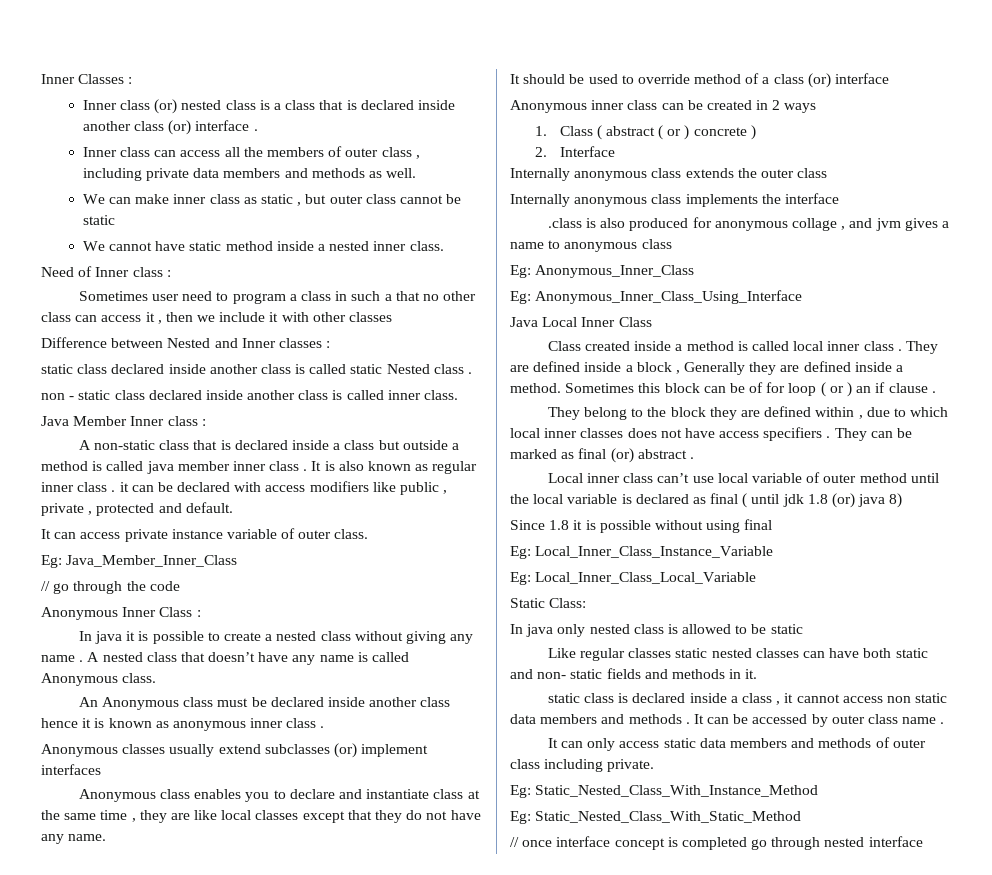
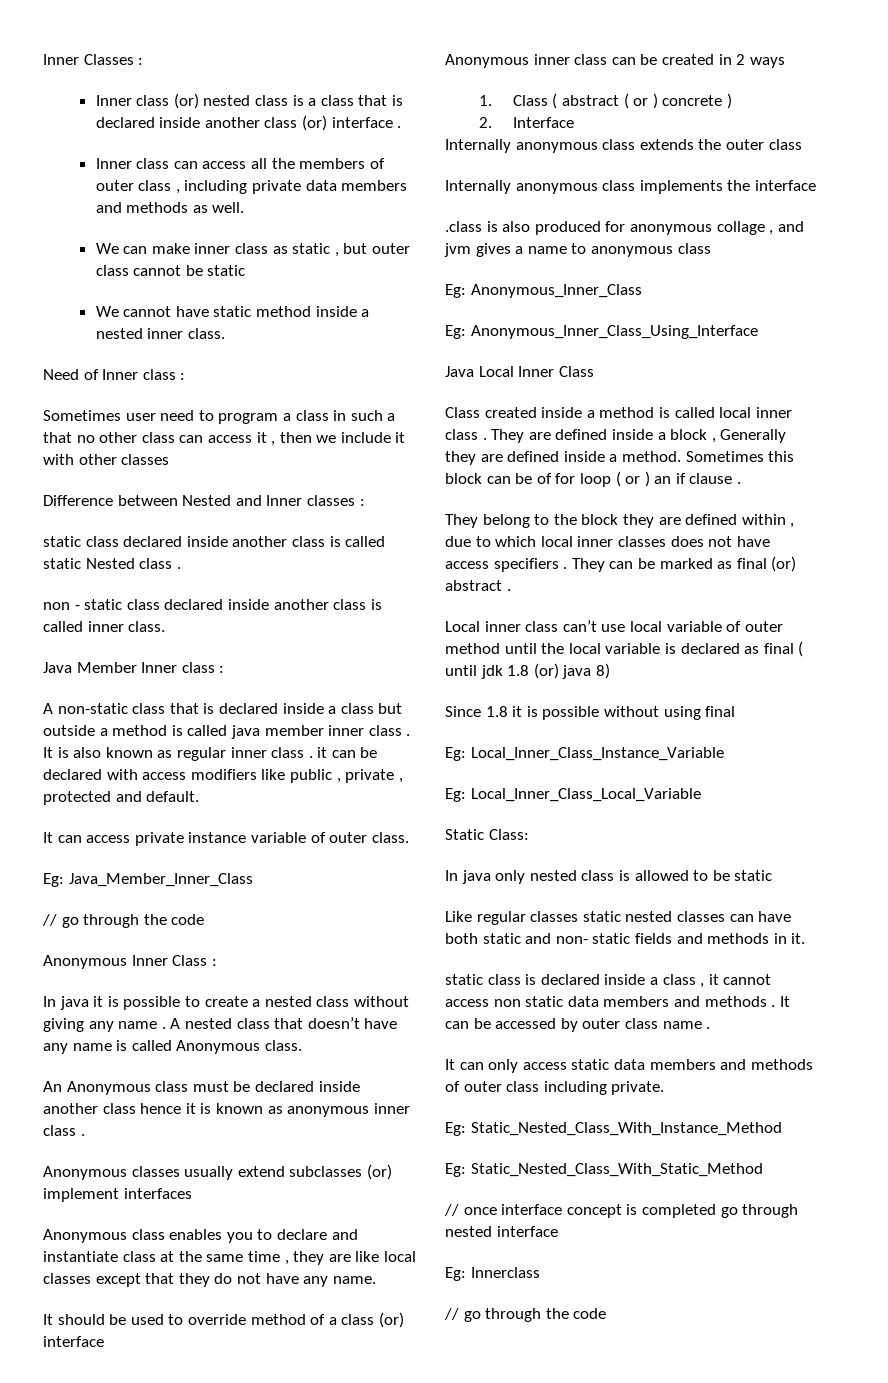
+ Eg: Innerclass
+ // go through the code

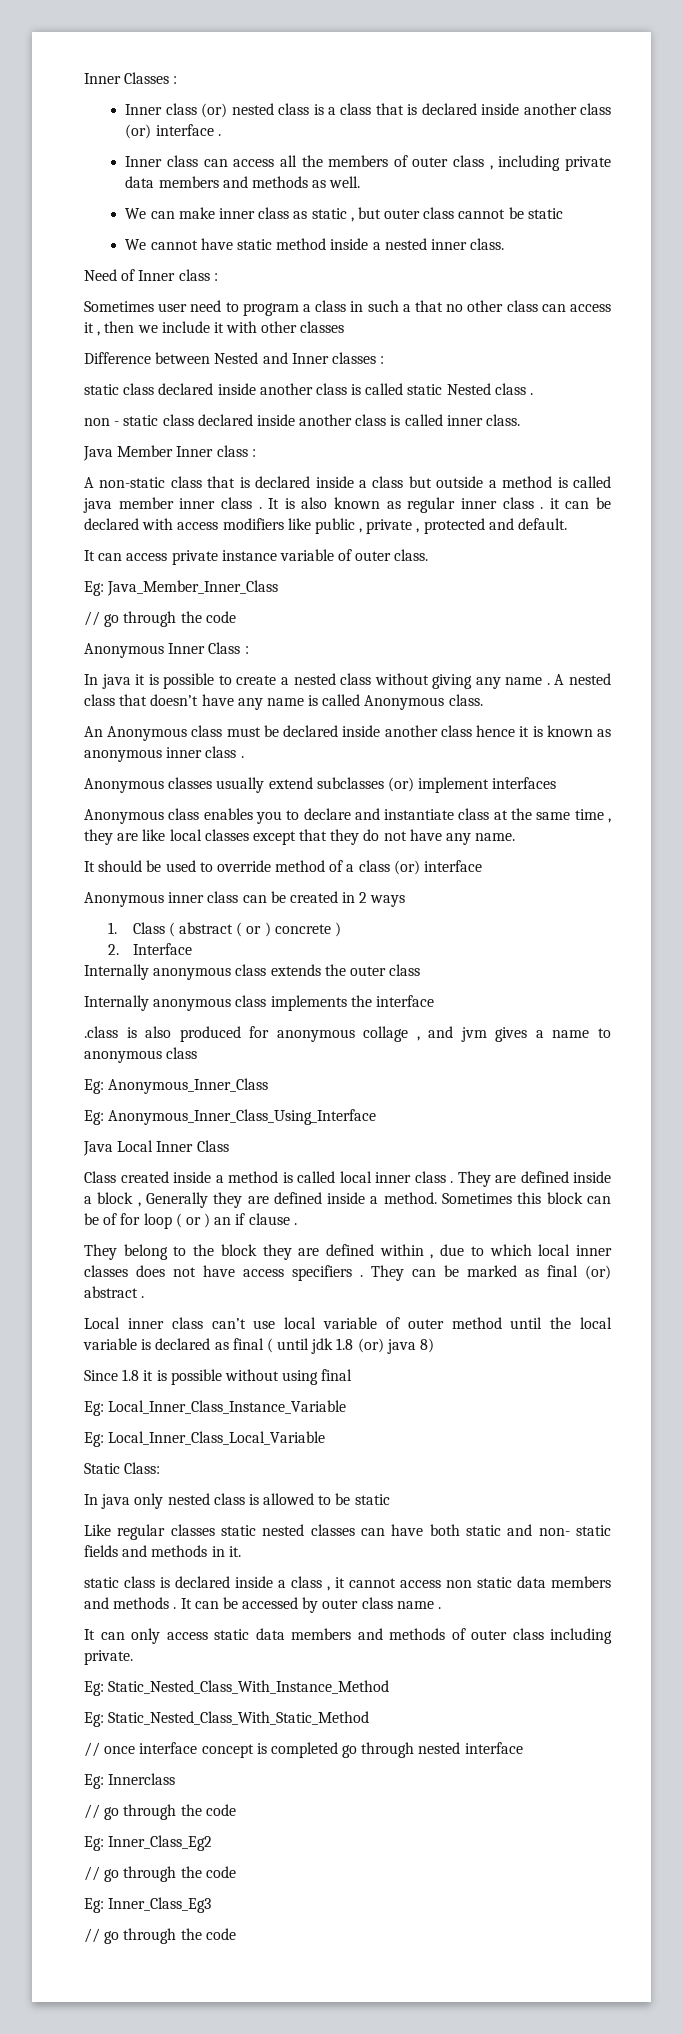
+ Eg: Inner_Class_Eg2
+ // go through the code
+ Eg: Inner_Class_Eg3
+ // go through the code

